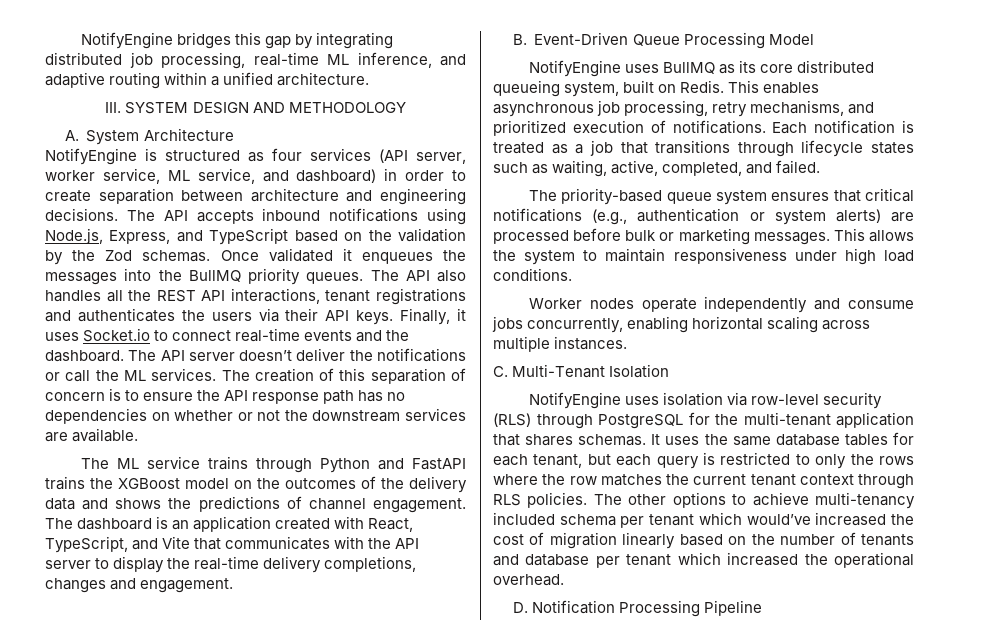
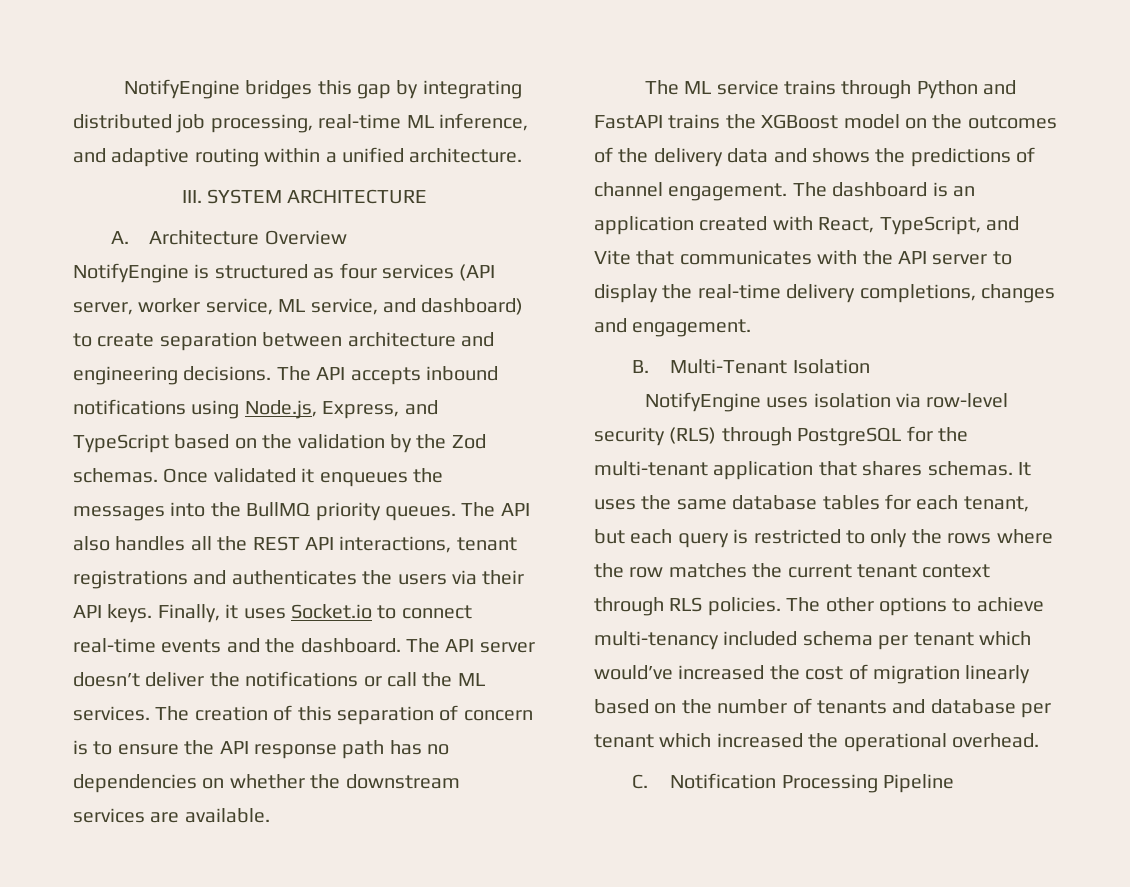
- III. SYSTEM DESIGN AND METHODOLOGY
+ III. SYSTEM ARCHITECTURE
- A. System Architecture
+ A. Architecture Overview
- NotifyEngine is structured as four services (API server, worker service, ML service, and dashboard) in order to create separation between architecture and engineering decisions.
+ NotifyEngine is structured as four services (API server, worker service, ML service, and dashboard) to create separation between architecture and engineering decisions.
- The creation of this separation of concern is to ensure the API response path has no dependencies on whether or not the downstream services are available.
+ The creation of this separation of concern is to ensure the API response path has no dependencies on whether the downstream services are available.
- B. Event-Driven Queue Processing Model
- NotifyEngine uses BullMQ as its core distributed queueing system, built on Redis. This enables asynchronous job processing, retry mechanisms, and prioritized execution of notifications. Each notification is treated as a job that transitions through lifecycle states such as waiting, active, completed, and failed.
- The priority-based queue system ensures that critical notifications (e.g., authentication or system alerts) are processed before bulk or marketing messages. This allows the system to maintain responsiveness under high load conditions.
- Worker nodes operate independently and consume jobs concurrently, enabling horizontal scaling across multiple instances.
- C. Multi-Tenant Isolation
+ B. Multi-Tenant Isolation
- D. Notification Processing Pipeline
+ C. Notification Processing Pipeline

